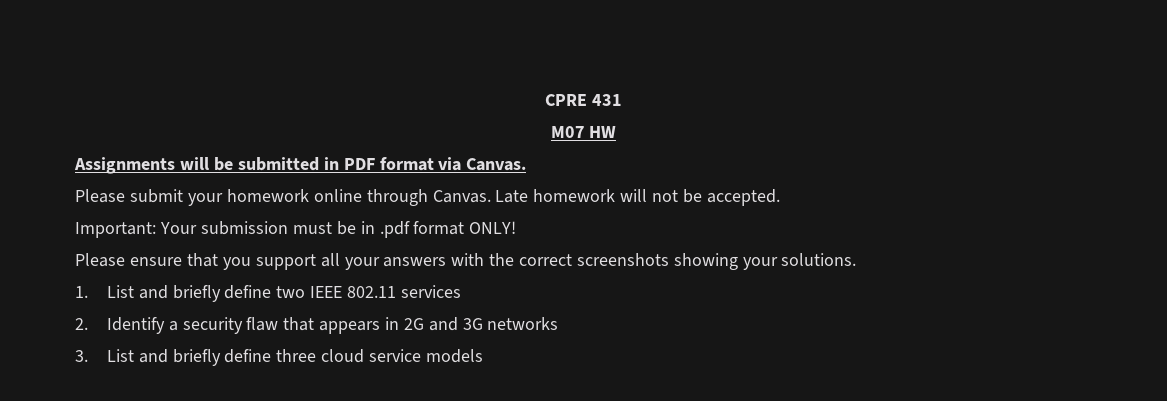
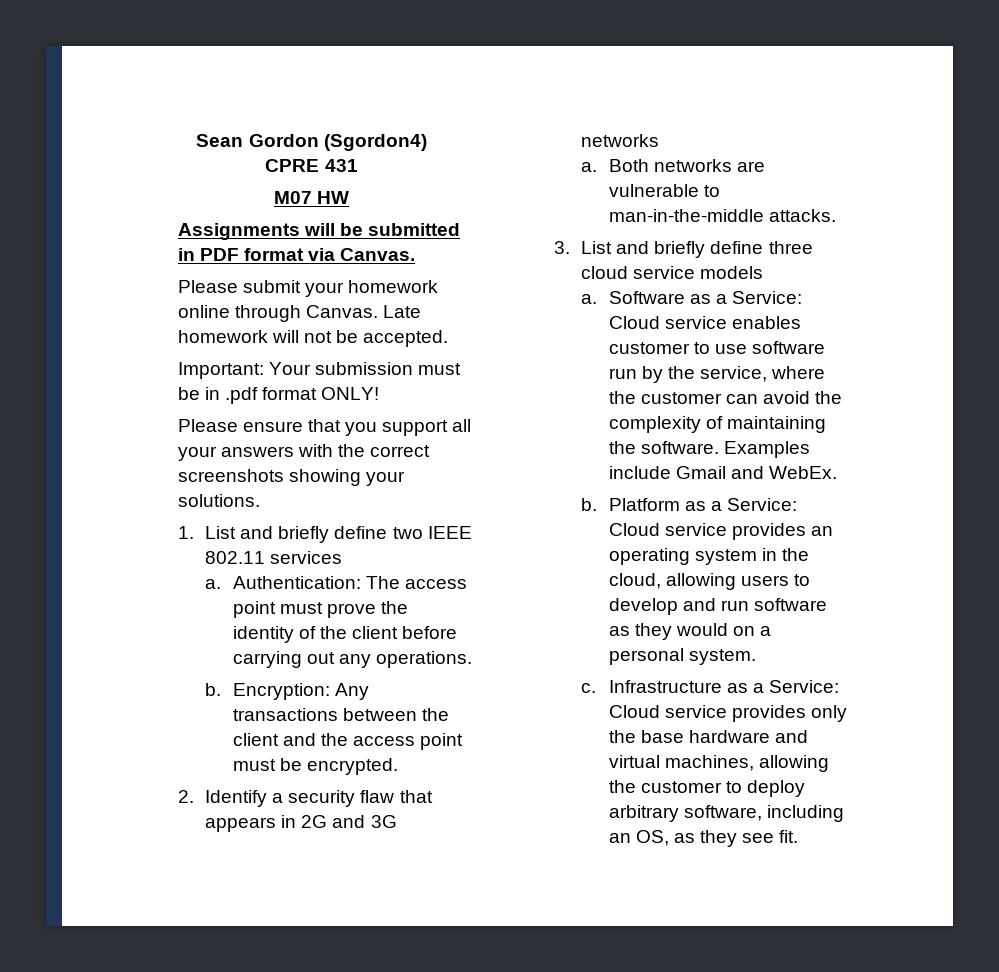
+ Sean Gordon (Sgordon4)
+ a. Authentication: The access point must prove the identity of the client before carrying out any operations.
+ b. Encryption: Any transactions between the client and the access point must be encrypted.
+ a. Both networks are vulnerable to man-in-the-middle attacks.
+ a. Software as a Service: Cloud service enables customer to use software run by the service, where the customer can avoid the complexity of maintaining the software. Examples include Gmail and WebEx.
+ b. Platform as a Service: Cloud service provides an operating system in the cloud, allowing users to develop and run software as they would on a personal system.
+ c. Infrastructure as a Service: Cloud service provides only the base hardware and virtual machines, allowing the customer to deploy arbitrary software, including an OS, as they see fit.

